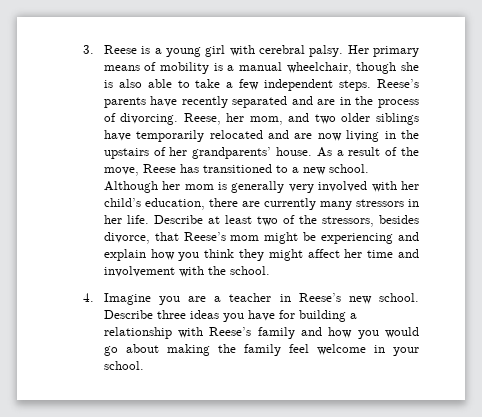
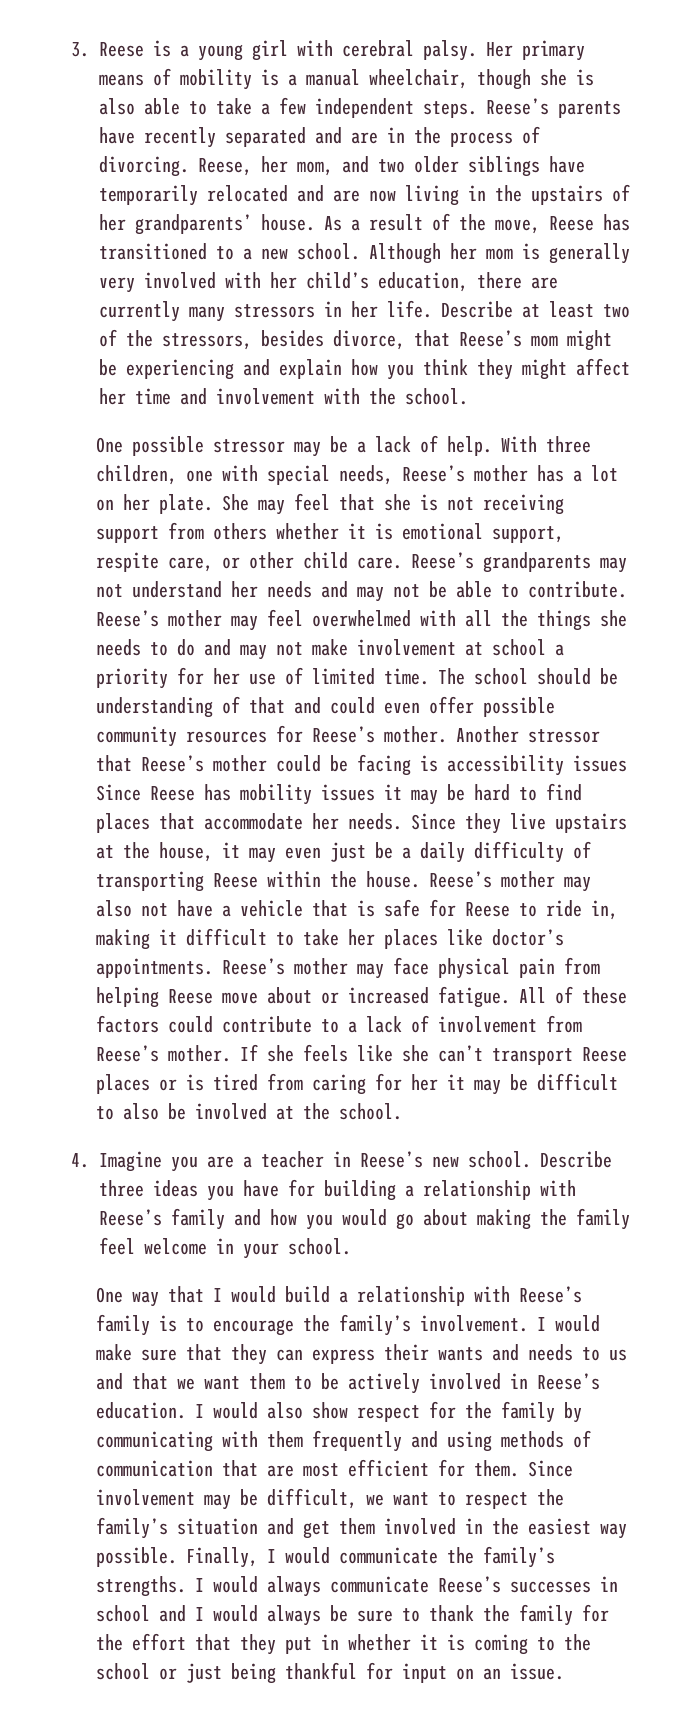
+ One possible stressor may be a lack of help. With three children, one with special needs, Reese’s mother has a lot on her plate. She may feel that she is not receiving support from others whether it is emotional support, respite care, or other child care. Reese’s grandparents may not understand her needs and may not be able to contribute. Reese’s mother may feel overwhelmed with all the things she needs to do and may not make involvement at school a priority for her use of limited time. The school should be understanding of that and could even offer possible community resources for Reese’s mother. Another stressor that Reese’s mother could be facing is accessibility issues Since Reese has mobility issues it may be hard to find places that accommodate her needs. Since they live upstairs at the house, it may even just be a daily difficulty of transporting Reese within the house. Reese’s mother may also not have a vehicle that is safe for Reese to ride in, making it difficult to take her places like doctor’s appointments. Reese’s mother may face physical pain from helping Reese move about or increased fatigue. All of these factors could contribute to a lack of involvement from Reese’s mother. If she feels like she can’t transport Reese places or is tired from caring for her it may be difficult to also be involved at the school.
+ One way that I would build a relationship with Reese’s family is to encourage the family’s involvement. I would make sure that they can express their wants and needs to us and that we want them to be actively involved in Reese’s education. I would also show respect for the family by communicating with them frequently and using methods of communication that are most efficient for them. Since involvement may be difficult, we want to respect the family’s situation and get them involved in the easiest way possible. Finally, I would communicate the family’s strengths. I would always communicate Reese’s successes in school and I would always be sure to thank the family for the effort that they put in whether it is coming to the school or just being thankful for input on an issue.

